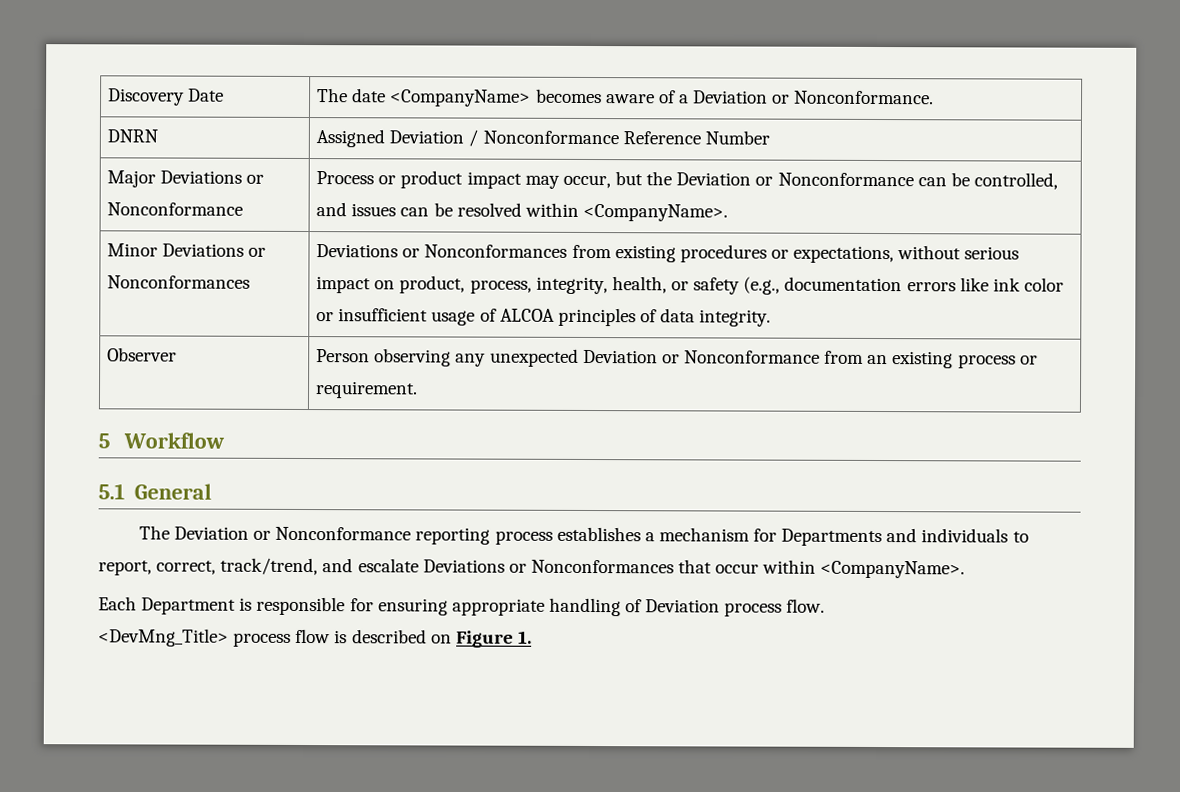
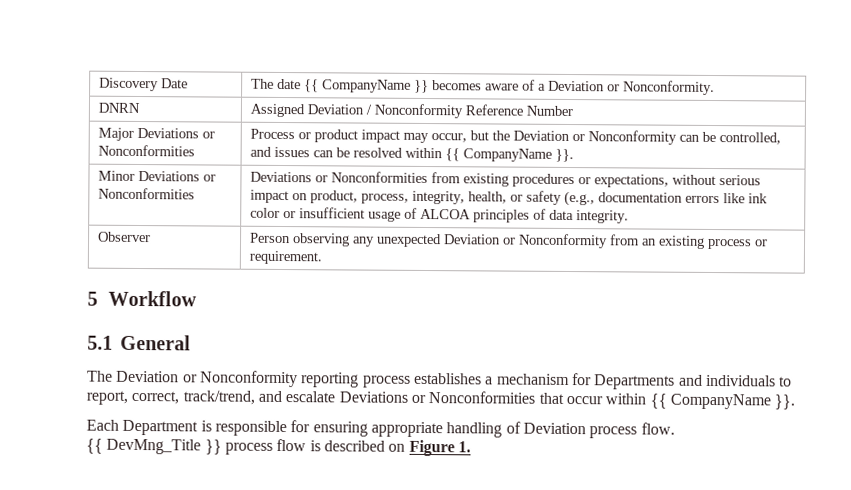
- Discovery Date | The date <CompanyName> becomes aware of a Deviation or Nonconformance.
+ Discovery Date | The date {{ CompanyName }} becomes aware of a Deviation or Nonconformity.
- DNRN | Assigned Deviation / Nonconformance Reference Number
+ DNRN | Assigned Deviation / Nonconformity Reference Number
- Major Deviations or Nonconformance | Process or product impact may occur, but the Deviation or Nonconformance can be controlled, and issues can be resolved within <CompanyName>.
+ Major Deviations or Nonconformities | Process or product impact may occur, but the Deviation or Nonconformity can be controlled, and issues can be resolved within {{ CompanyName }}.
- Minor Deviations or Nonconformances | Deviations or Nonconformances from existing procedures or expectations, without serious impact on product, process, integrity, health, or safety (e.g., documentation errors like ink color or insufficient usage of ALCOA principles of data integrity.
+ Minor Deviations or Nonconformities | Deviations or Nonconformities from existing procedures or expectations, without serious impact on product, process, integrity, health, or safety (e.g., documentation errors like ink color or insufficient usage of ALCOA principles of data integrity.
- Observer | Person observing any unexpected Deviation or Nonconformance from an existing process or requirement.
+ Observer | Person observing any unexpected Deviation or Nonconformity from an existing process or requirement.
- The Deviation or Nonconformance reporting process establishes a mechanism for Departments and individuals to report, correct, track/trend, and escalate Deviations or Nonconformances that occur within <CompanyName>.
+ The Deviation or Nonconformity reporting process establishes a mechanism for Departments and individuals to report, correct, track/trend, and escalate Deviations or Nonconformities that occur within {{ CompanyName }}.
- <DevMng_Title> process flow is described on Figure 1.
+ {{ DevMng_Title }} process flow is described on Figure 1.

